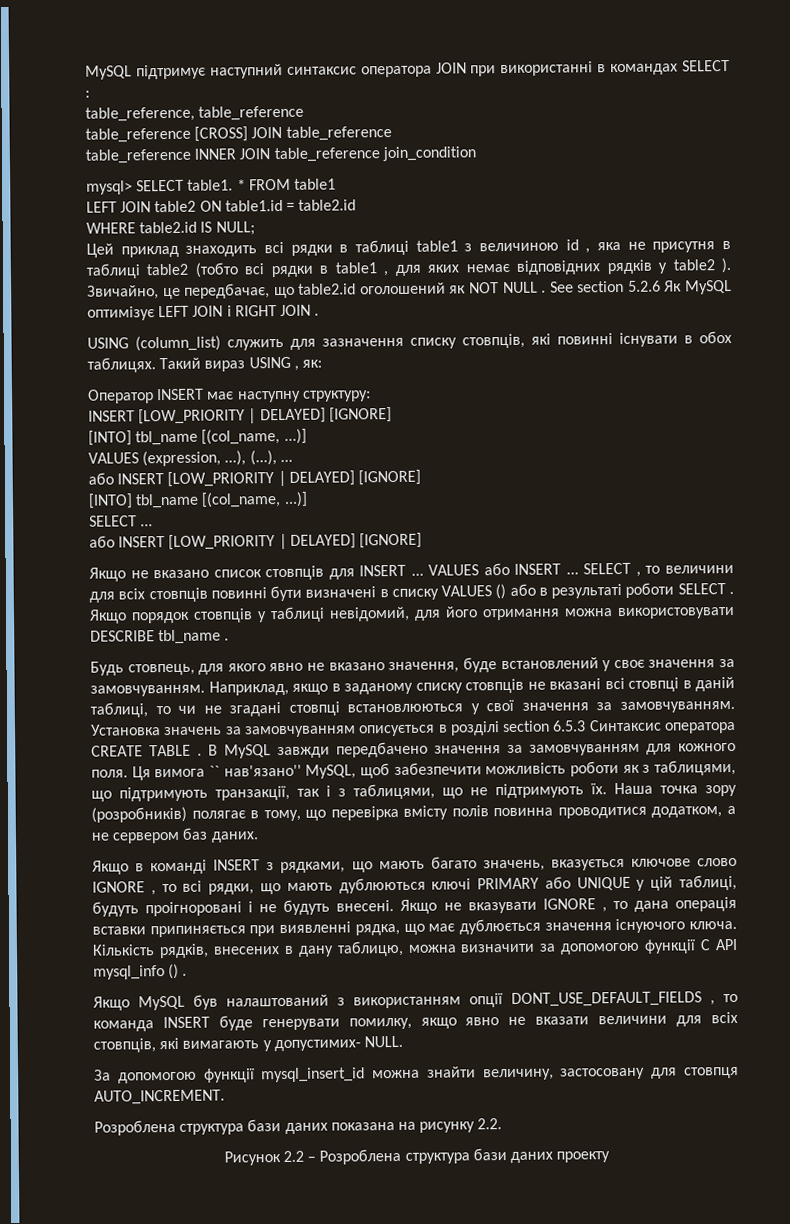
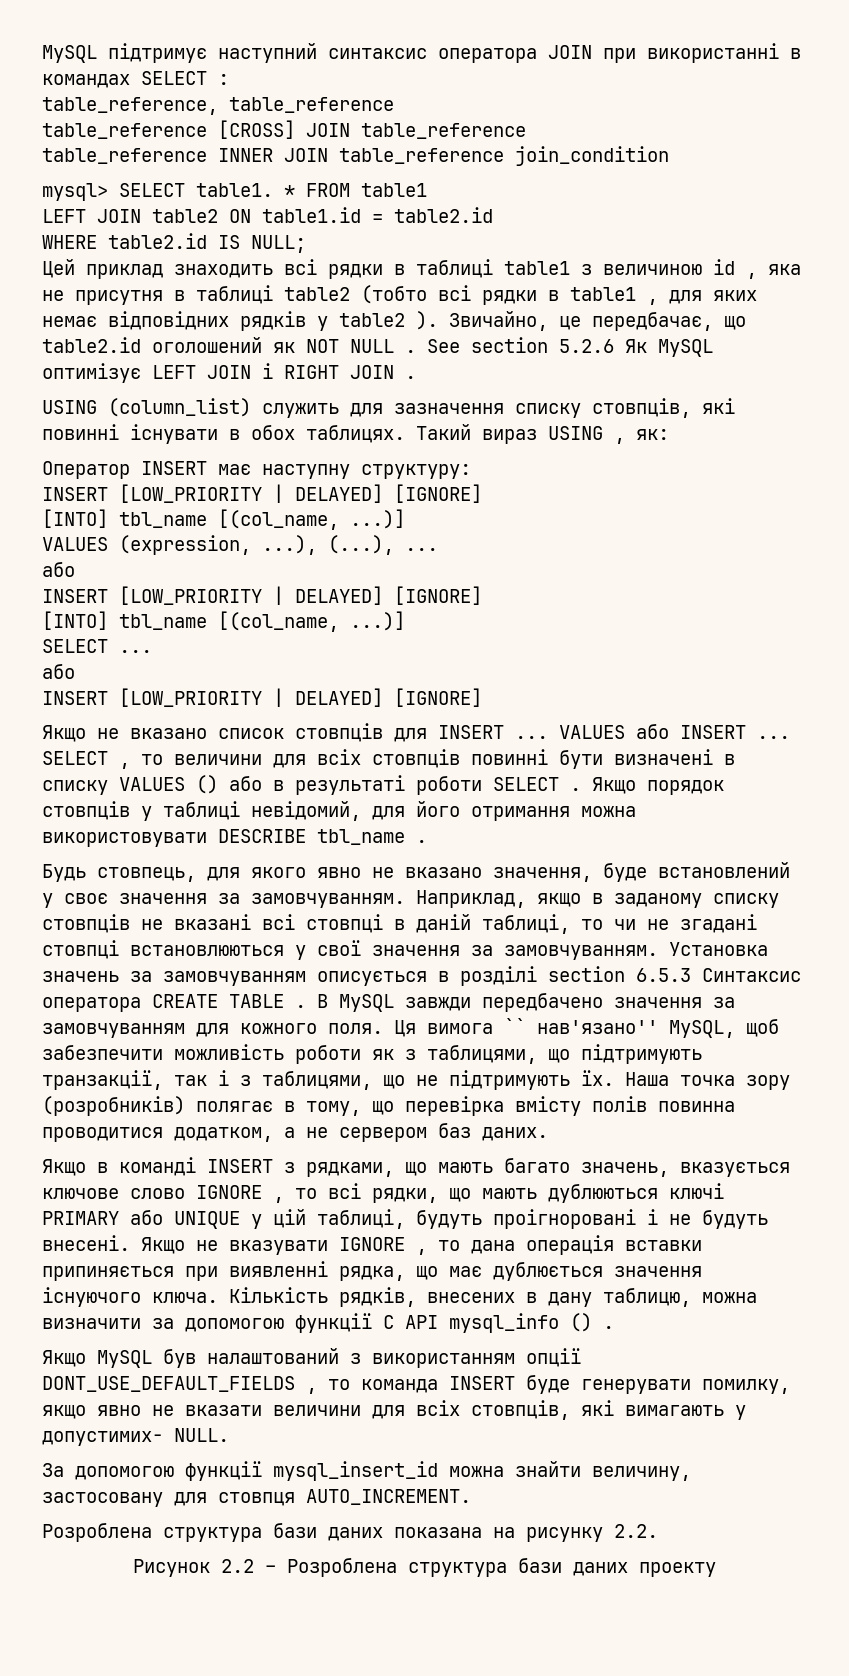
  VALUES (expression, ...), (...), ...
- або INSERT [LOW_PRIORITY | DELAYED] [IGNORE]
+ або
+ INSERT [LOW_PRIORITY | DELAYED] [IGNORE]
  SELECT ...
- або INSERT [LOW_PRIORITY | DELAYED] [IGNORE]
+ або
+ INSERT [LOW_PRIORITY | DELAYED] [IGNORE]

